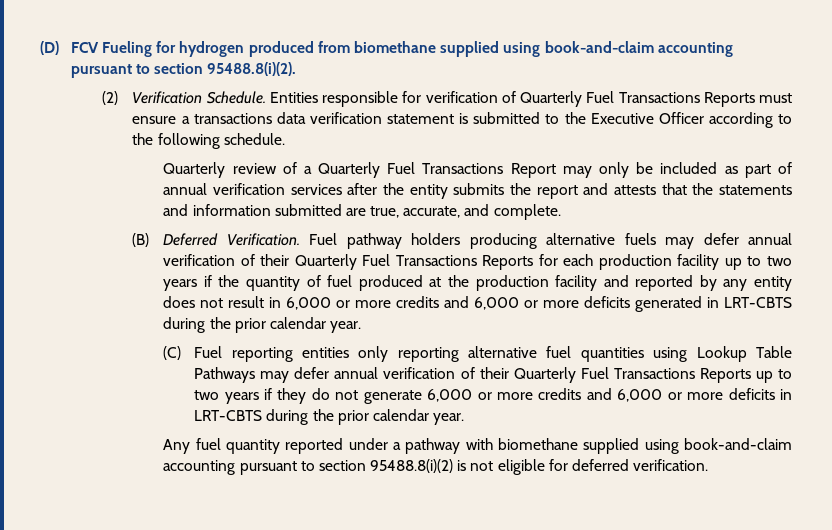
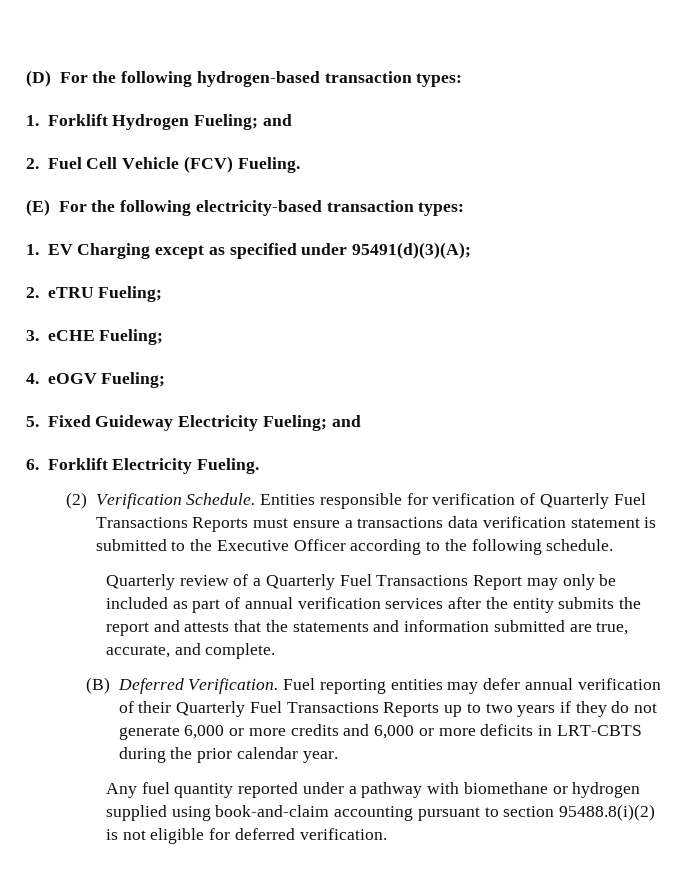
- (D) FCV Fueling for hydrogen produced from biomethane supplied using book-and-claim accounting pursuant to section 95488.8(i)(2).
+ (D) For the following hydrogen-based transaction types:
+ 1. Forklift Hydrogen Fueling; and
+ 2. Fuel Cell Vehicle (FCV) Fueling.
+ (E) For the following electricity-based transaction types:
+ 1. EV Charging except as specified under 95491(d)(3)(A);
+ 2. eTRU Fueling;
+ 3. eCHE Fueling;
+ 4. eOGV Fueling;
+ 5. Fixed Guideway Electricity Fueling; and
+ 6. Forklift Electricity Fueling.
- Fuel pathway holders producing alternative fuels may defer annual verification of their Quarterly Fuel Transactions Reports for each production facility up to two years if the quantity of fuel produced at the production facility and reported by any entity does not result in 6,000 or more credits and 6,000 or more deficits generated in LRT-CBTS during the prior calendar year.
- (C) Fuel reporting entities only reporting alternative fuel quantities using Lookup Table Pathways may defer annual verification of their Quarterly Fuel Transactions Reports up to two years if they do not generate 6,000 or more credits and 6,000 or more deficits in LRT-CBTS during the prior calendar year.
+ Fuel reporting entities may defer annual verification of their Quarterly Fuel Transactions Reports up to two years if they do not generate 6,000 or more credits and 6,000 or more deficits in LRT-CBTS during the prior calendar year.
- Any fuel quantity reported under a pathway with biomethane supplied using book-and-claim accounting pursuant to section 95488.8(i)(2) is not eligible for deferred verification.
+ Any fuel quantity reported under a pathway with biomethane or hydrogen supplied using book-and-claim accounting pursuant to section 95488.8(i)(2) is not eligible for deferred verification.

